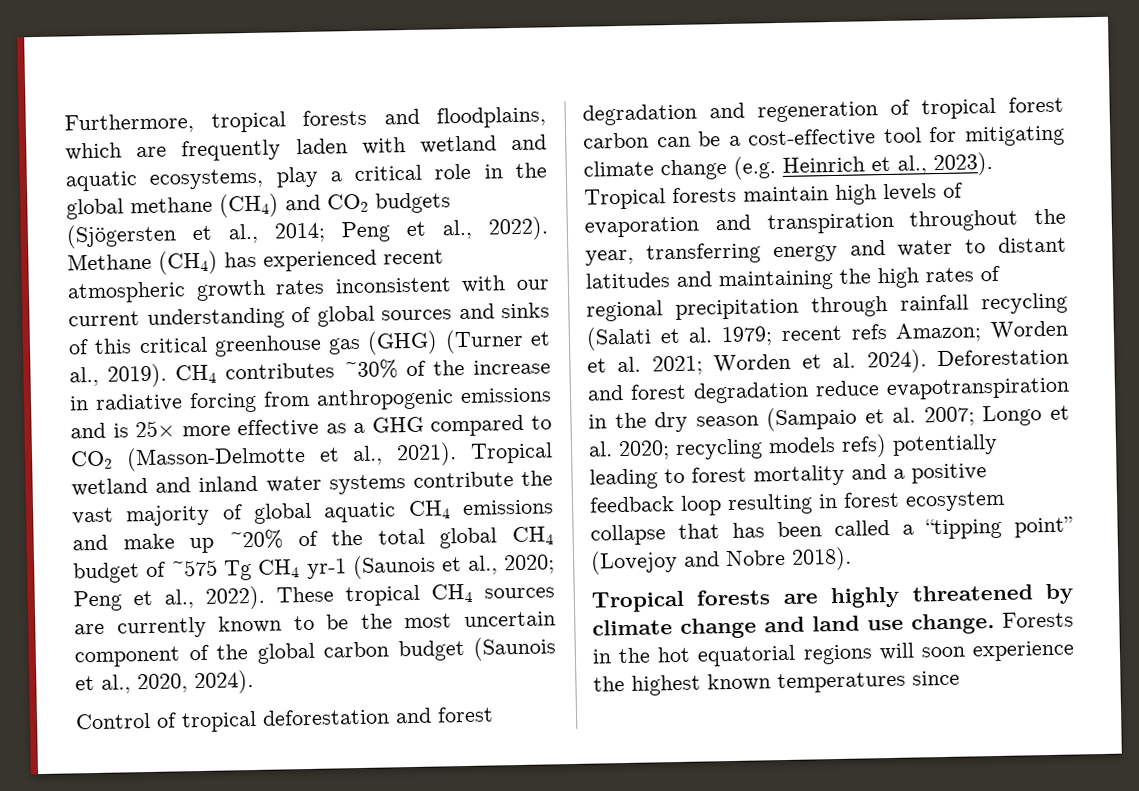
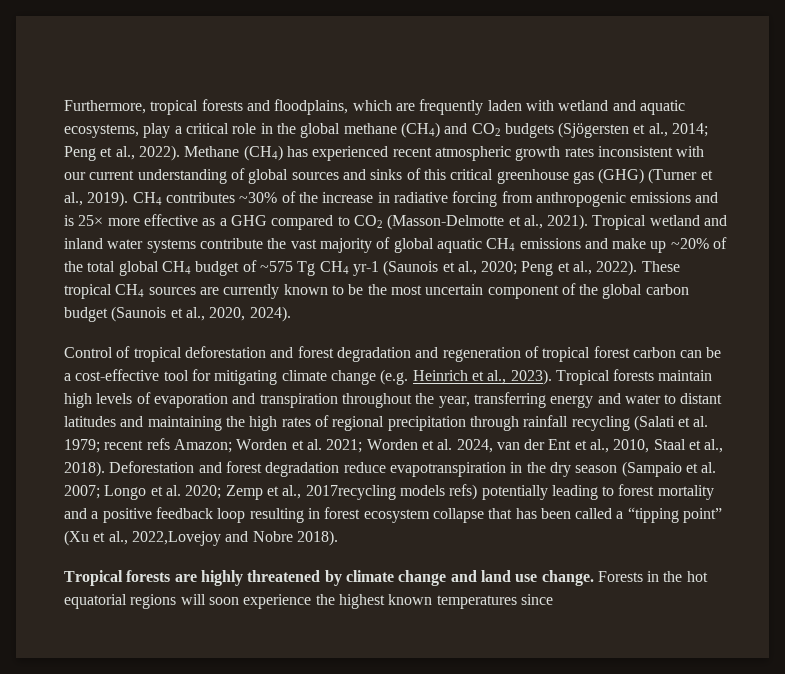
- Tropical forests maintain high levels of evaporation and transpiration throughout the year, transferring energy and water to distant latitudes and maintaining the high rates of regional precipitation through rainfall recycling (Salati et al. 1979; recent refs Amazon; Worden et al. 2021; Worden et al. 2024).
+ Tropical forests maintain high levels of evaporation and transpiration throughout the year, transferring energy and water to distant latitudes and maintaining the high rates of regional precipitation through rainfall recycling (Salati et al. 1979; recent refs Amazon; Worden et al. 2021; Worden et al. 2024, van der Ent et al., 2010, Staal et al., 2018).
- Deforestation and forest degradation reduce evapotranspiration in the dry season (Sampaio et al. 2007; Longo et al. 2020; recycling models refs) potentially leading to forest mortality and a positive feedback loop resulting in forest ecosystem collapse that has been called a “tipping point” (Lovejoy and Nobre 2018).
+ Deforestation and forest degradation reduce evapotranspiration in the dry season (Sampaio et al. 2007; Longo et al. 2020; Zemp et al., 2017recycling models refs) potentially leading to forest mortality and a positive feedback loop resulting in forest ecosystem collapse that has been called a “tipping point” (Xu et al., 2022,Lovejoy and Nobre 2018).

